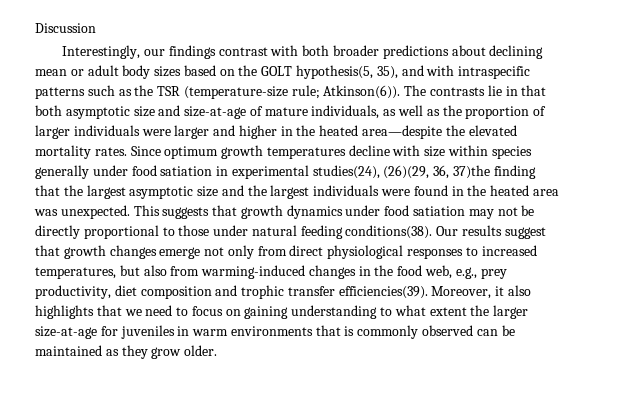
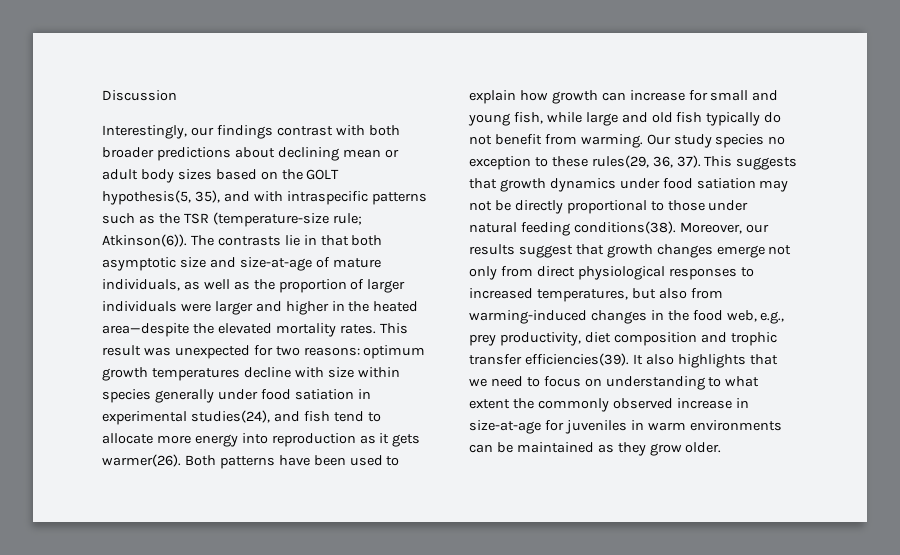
- Since optimum growth temperatures decline with size within species generally under food satiation in experimental studies(24), (26)(29, 36, 37)the finding that the largest asymptotic size and the largest individuals were found in the heated area was unexpected.
+ This result was unexpected for two reasons: optimum growth temperatures decline with size within species generally under food satiation in experimental studies(24), and fish tend to allocate more energy into reproduction as it gets warmer(26). Both patterns have been used to explain how growth can increase for small and young fish, while large and old fish typically do not benefit from warming. Our study species no exception to these rules(29, 36, 37).
- Our results suggest that growth changes emerge not only from direct physiological responses to increased temperatures, but also from warming-induced changes in the food web, e.g., prey productivity, diet composition and trophic transfer efficiencies(39).
+ Moreover, our results suggest that growth changes emerge not only from direct physiological responses to increased temperatures, but also from warming-induced changes in the food web, e.g., prey productivity, diet composition and trophic transfer efficiencies(39).
- Moreover, it also highlights that we need to focus on gaining understanding to what extent the larger size-at-age for juveniles in warm environments that is commonly observed can be maintained as they grow older.
+ It also highlights that we need to focus on understanding to what extent the commonly observed increase in size-at-age for juveniles in warm environments can be maintained as they grow older.

